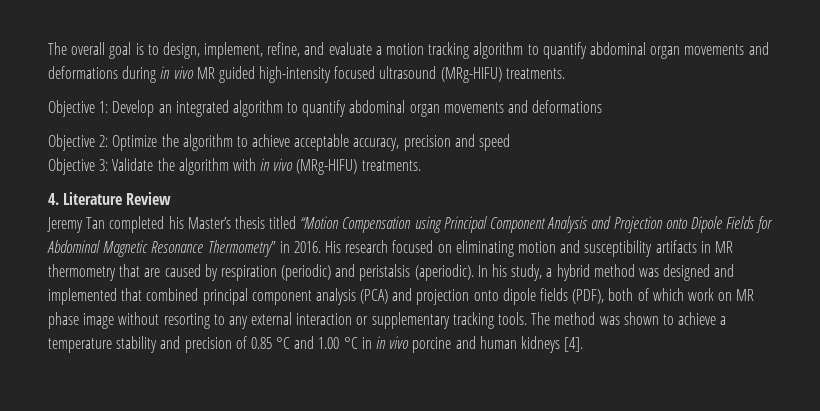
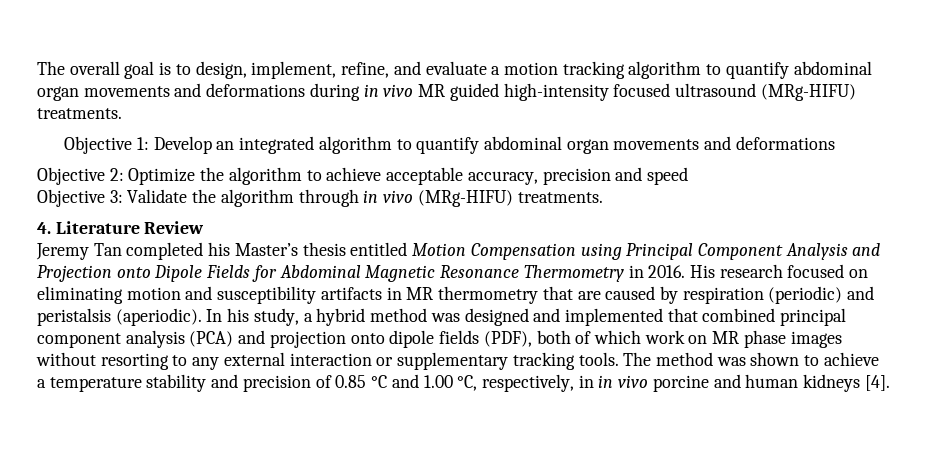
- Objective 3: Validate the algorithm with in vivo (MRg-HIFU) treatments.
+ Objective 3: Validate the algorithm through in vivo (MRg-HIFU) treatments.
- Jeremy Tan completed his Master’s thesis titled “Motion Compensation using Principal Component Analysis and Projection onto Dipole Fields for Abdominal Magnetic Resonance Thermometry” in 2016.
+ Jeremy Tan completed his Master’s thesis entitled Motion Compensation using Principal Component Analysis and Projection onto Dipole Fields for Abdominal Magnetic Resonance Thermometry in 2016.
- In his study, a hybrid method was designed and implemented that combined principal component analysis (PCA) and projection onto dipole fields (PDF), both of which work on MR phase image without resorting to any external interaction or supplementary tracking tools.
+ In his study, a hybrid method was designed and implemented that combined principal component analysis (PCA) and projection onto dipole fields (PDF), both of which work on MR phase images without resorting to any external interaction or supplementary tracking tools.
- The method was shown to achieve a temperature stability and precision of 0.85 °C and 1.00 °C in in vivo porcine and human kidneys [4].
+ The method was shown to achieve a temperature stability and precision of 0.85 °C and 1.00 °C, respectively, in in vivo porcine and human kidneys [4].

